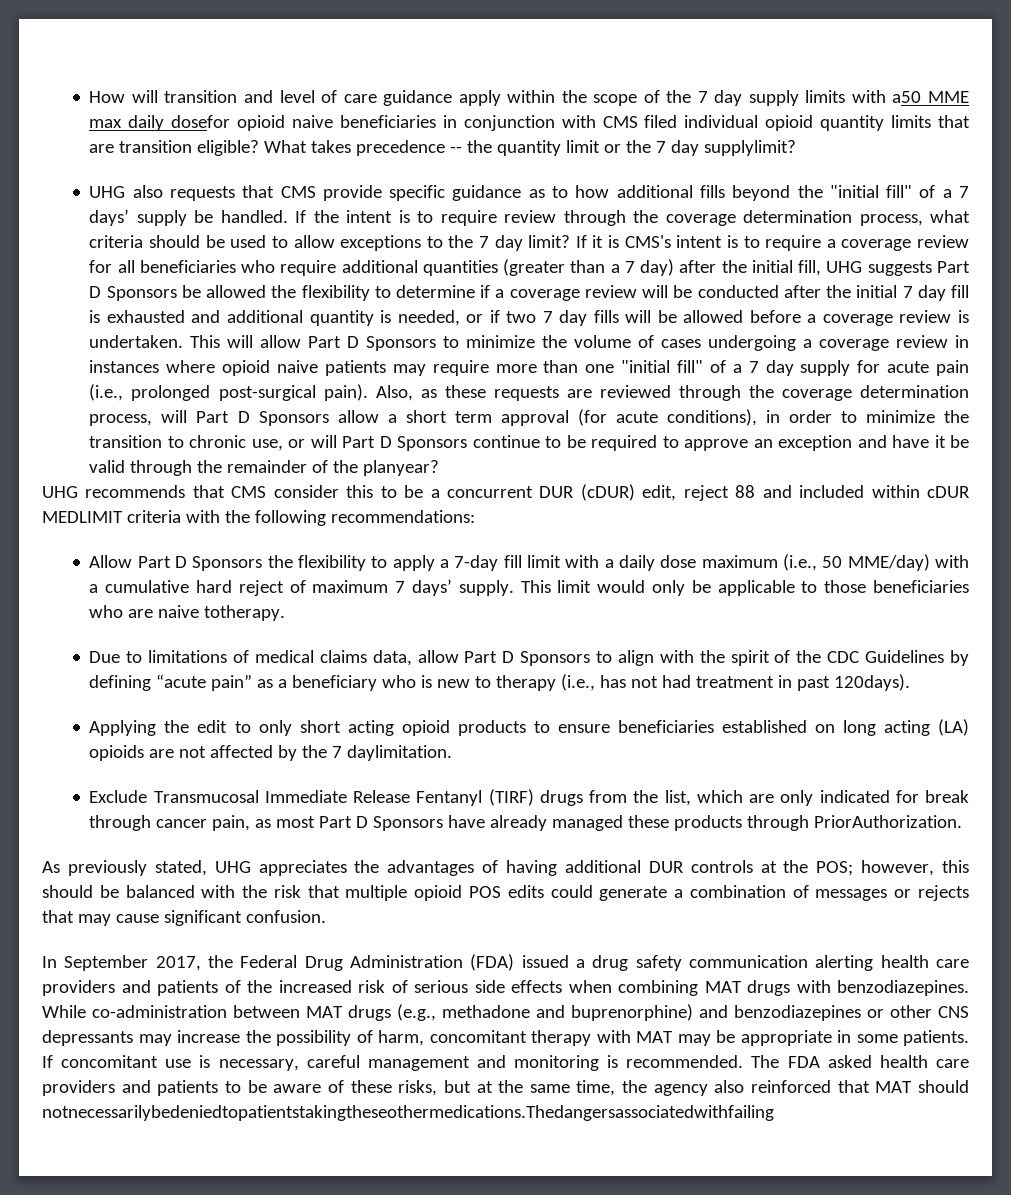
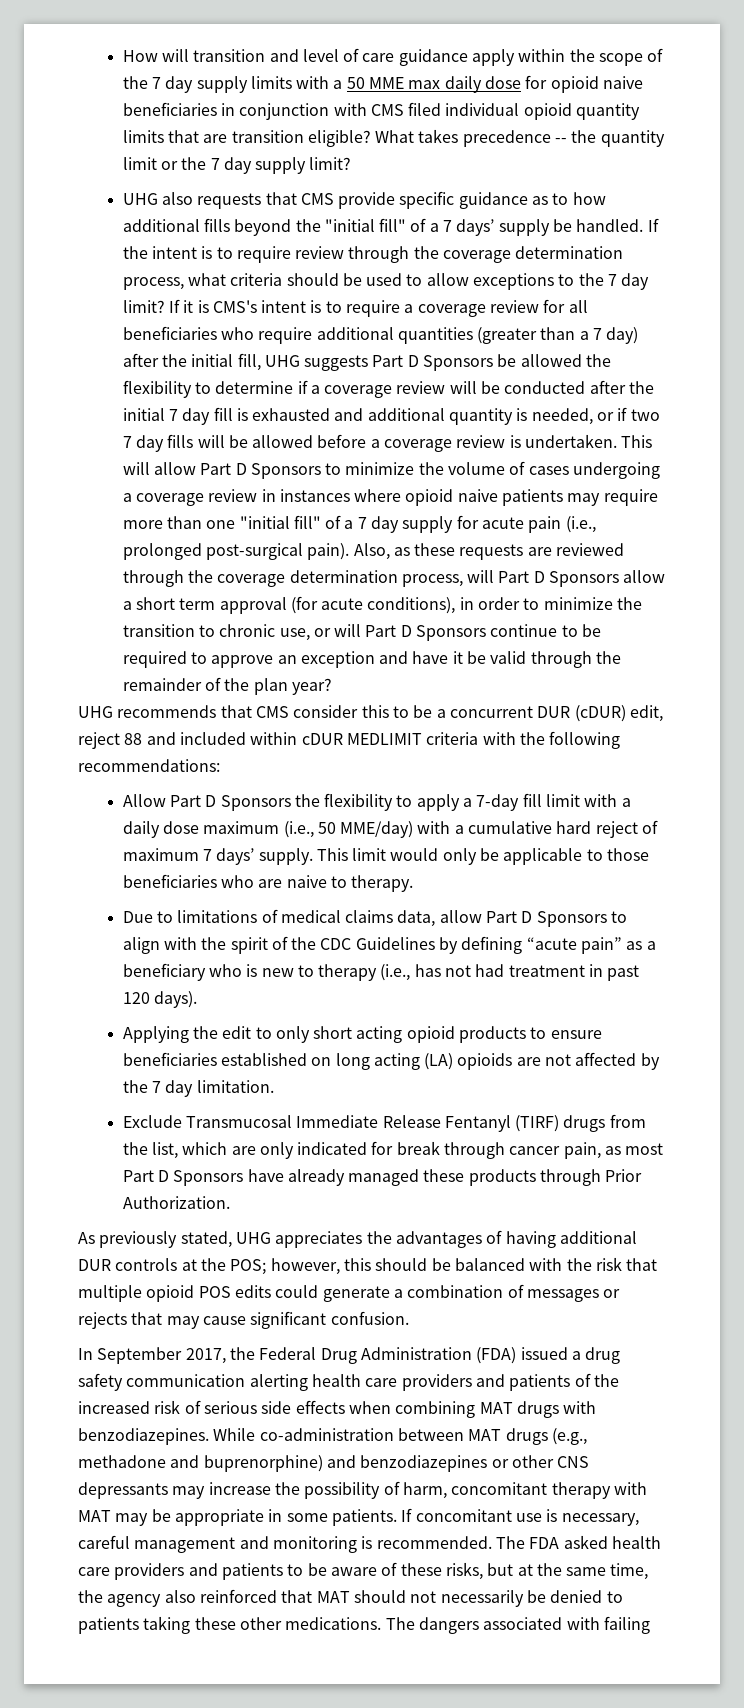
- How will transition and level of care guidance apply within the scope of the 7 day supply limits with a50 MME max daily dosefor opioid naive beneficiaries in conjunction with CMS filed individual opioid quantity limits that are transition eligible?
+ How will transition and level of care guidance apply within the scope of the 7 day supply limits with a 50 MME max daily dose for opioid naive beneficiaries in conjunction with CMS filed individual opioid quantity limits that are transition eligible?
- What takes precedence -- the quantity limit or the 7 day supplylimit?
+ What takes precedence -- the quantity limit or the 7 day supply limit?
- Also, as these requests are reviewed through the coverage determination process, will Part D Sponsors allow a short term approval (for acute conditions), in order to minimize the transition to chronic use, or will Part D Sponsors continue to be required to approve an exception and have it be valid through the remainder of the planyear?
+ Also, as these requests are reviewed through the coverage determination process, will Part D Sponsors allow a short term approval (for acute conditions), in order to minimize the transition to chronic use, or will Part D Sponsors continue to be required to approve an exception and have it be valid through the remainder of the plan year?
- This limit would only be applicable to those beneficiaries who are naive totherapy.
+ This limit would only be applicable to those beneficiaries who are naive to therapy.
- Due to limitations of medical claims data, allow Part D Sponsors to align with the spirit of the CDC Guidelines by defining “acute pain” as a beneficiary who is new to therapy (i.e., has not had treatment in past 120days).
+ Due to limitations of medical claims data, allow Part D Sponsors to align with the spirit of the CDC Guidelines by defining “acute pain” as a beneficiary who is new to therapy (i.e., has not had treatment in past 120 days).
- Applying the edit to only short acting opioid products to ensure beneficiaries established on long acting (LA) opioids are not affected by the 7 daylimitation.
+ Applying the edit to only short acting opioid products to ensure beneficiaries established on long acting (LA) opioids are not affected by the 7 day limitation.
- Exclude Transmucosal Immediate Release Fentanyl (TIRF) drugs from the list, which are only indicated for break through cancer pain, as most Part D Sponsors have already managed these products through PriorAuthorization.
+ Exclude Transmucosal Immediate Release Fentanyl (TIRF) drugs from the list, which are only indicated for break through cancer pain, as most Part D Sponsors have already managed these products through Prior Authorization.
- The FDA asked health care providers and patients to be aware of these risks, but at the same time, the agency also reinforced that MAT should notnecessarilybedeniedtopatientstakingtheseothermedications.Thedangersassociatedwithfailing
+ The FDA asked health care providers and patients to be aware of these risks, but at the same time, the agency also reinforced that MAT should not necessarily be denied to patients taking these other medications. The dangers associated with failing

